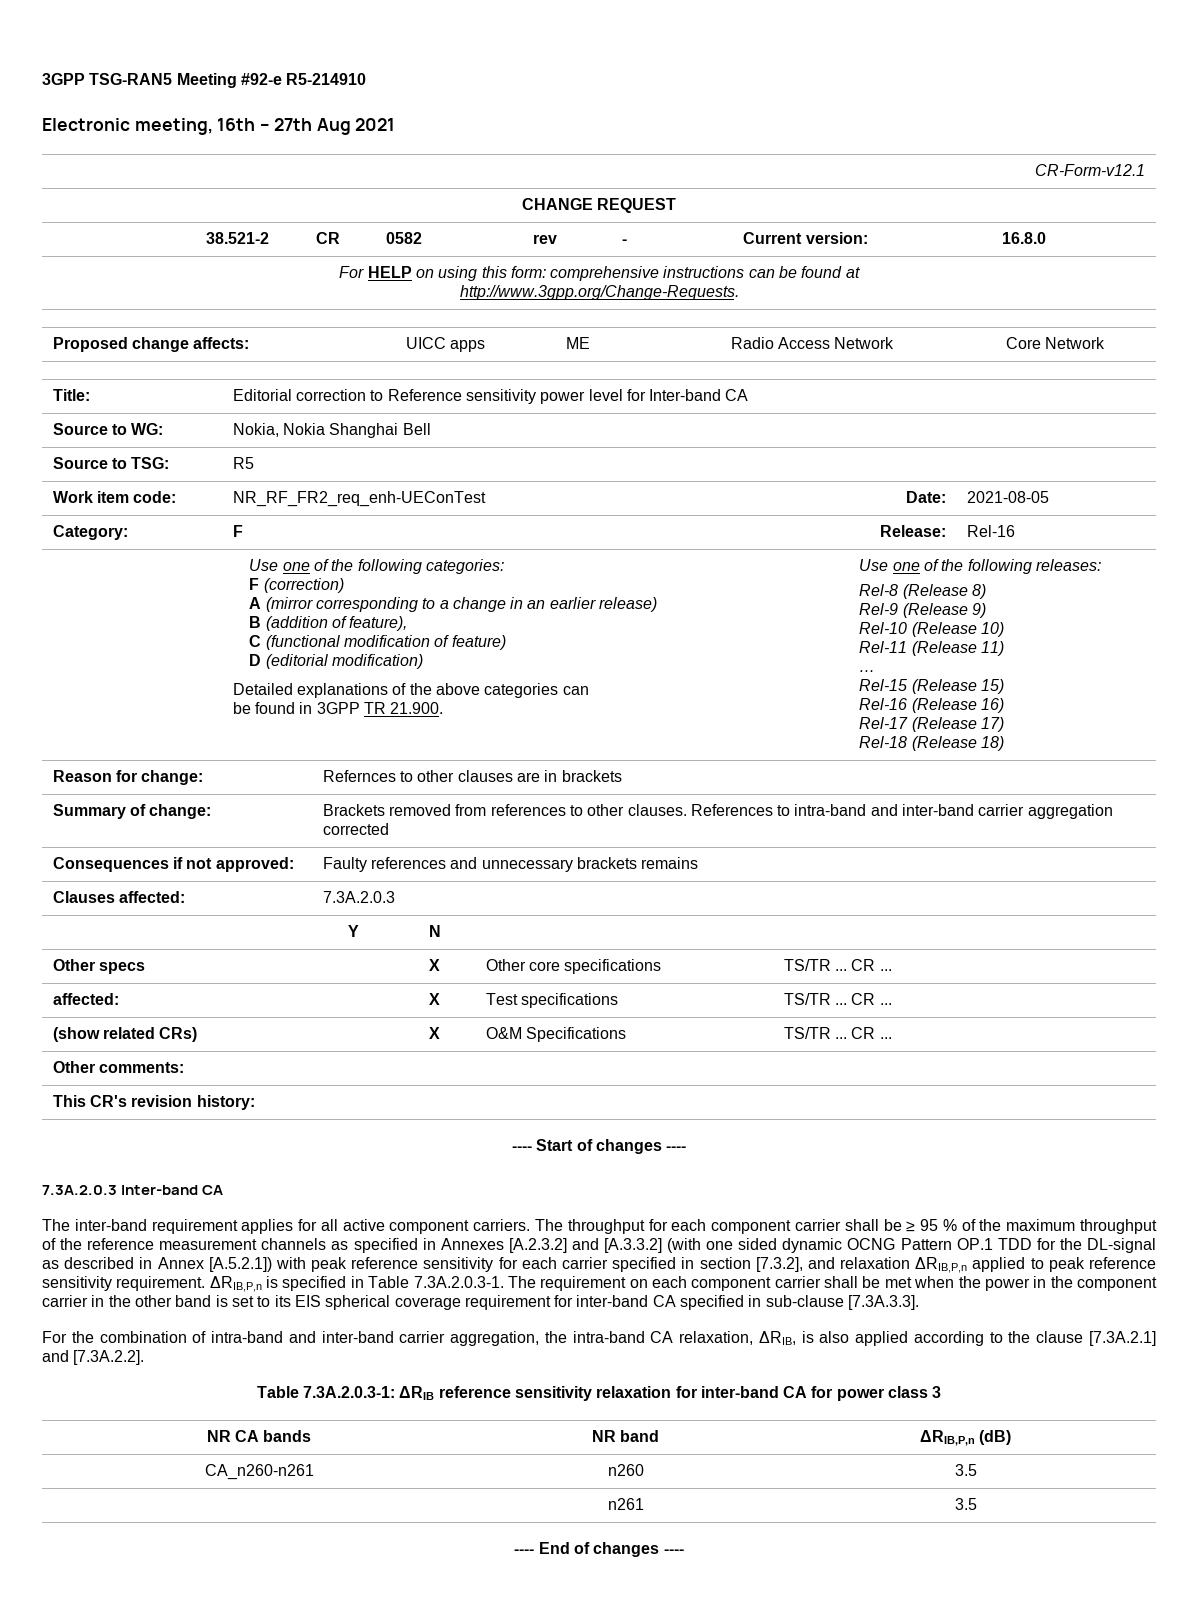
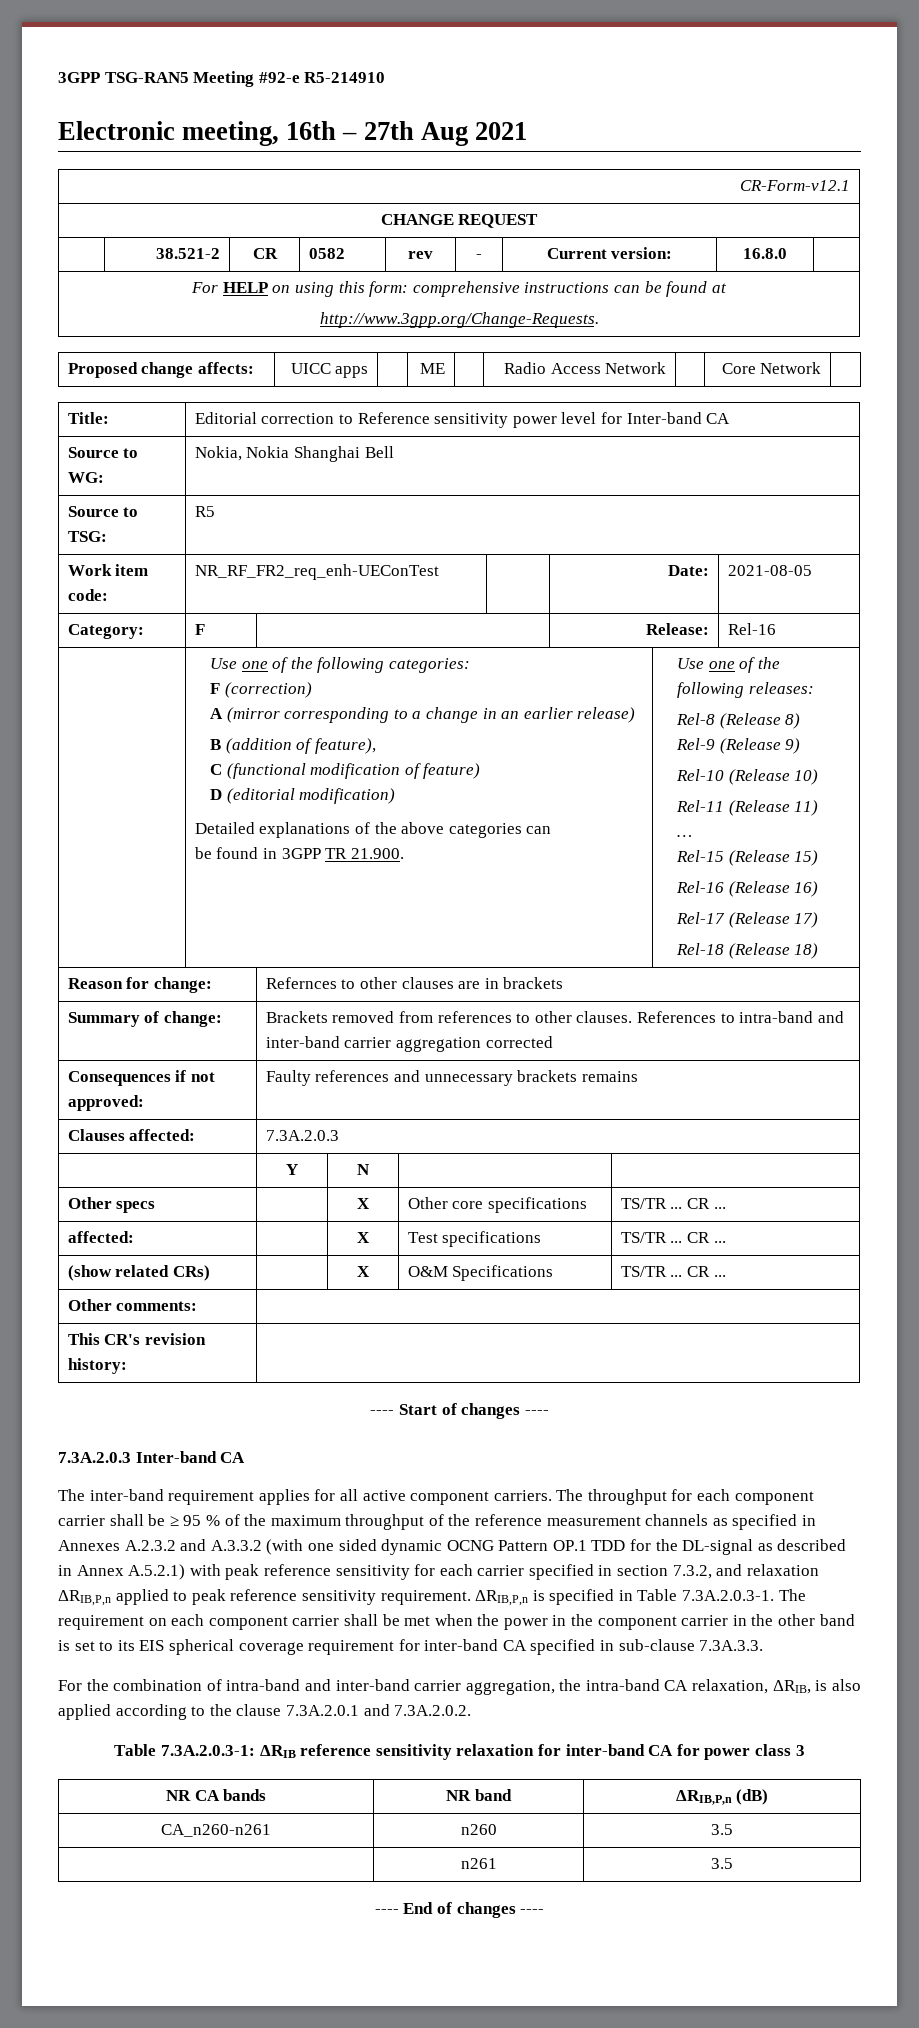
- The throughput for each component carrier shall be ≥ 95 % of the maximum throughput of the reference measurement channels as specified in Annexes [A.2.3.2] and [A.3.3.2] (with one sided dynamic OCNG Pattern OP.1 TDD for the DL-signal as described in Annex [A.5.2.1]) with peak reference sensitivity for each carrier specified in section [7.3.2], and relaxation ΔRIB,P,n applied to peak reference sensitivity requirement.
+ The throughput for each component carrier shall be ≥ 95 % of the maximum throughput of the reference measurement channels as specified in Annexes A.2.3.2 and A.3.3.2 (with one sided dynamic OCNG Pattern OP.1 TDD for the DL-signal as described in Annex A.5.2.1) with peak reference sensitivity for each carrier specified in section 7.3.2, and relaxation ΔRIB,P,n applied to peak reference sensitivity requirement.
- ΔRIB,P,n is specified in Table 7.3A.2.0.3-1. The requirement on each component carrier shall be met when the power in the component carrier in the other band is set to its EIS spherical coverage requirement for inter-band CA specified in sub-clause [7.3A.3.3].
+ ΔRIB,P,n is specified in Table 7.3A.2.0.3-1. The requirement on each component carrier shall be met when the power in the component carrier in the other band is set to its EIS spherical coverage requirement for inter-band CA specified in sub-clause 7.3A.3.3.
- For the combination of intra-band and inter-band carrier aggregation, the intra-band CA relaxation, ΔRIB, is also applied according to the clause [7.3A.2.1] and [7.3A.2.2].
+ For the combination of intra-band and inter-band carrier aggregation, the intra-band CA relaxation, ΔRIB, is also applied according to the clause 7.3A.2.0.1 and 7.3A.2.0.2.

